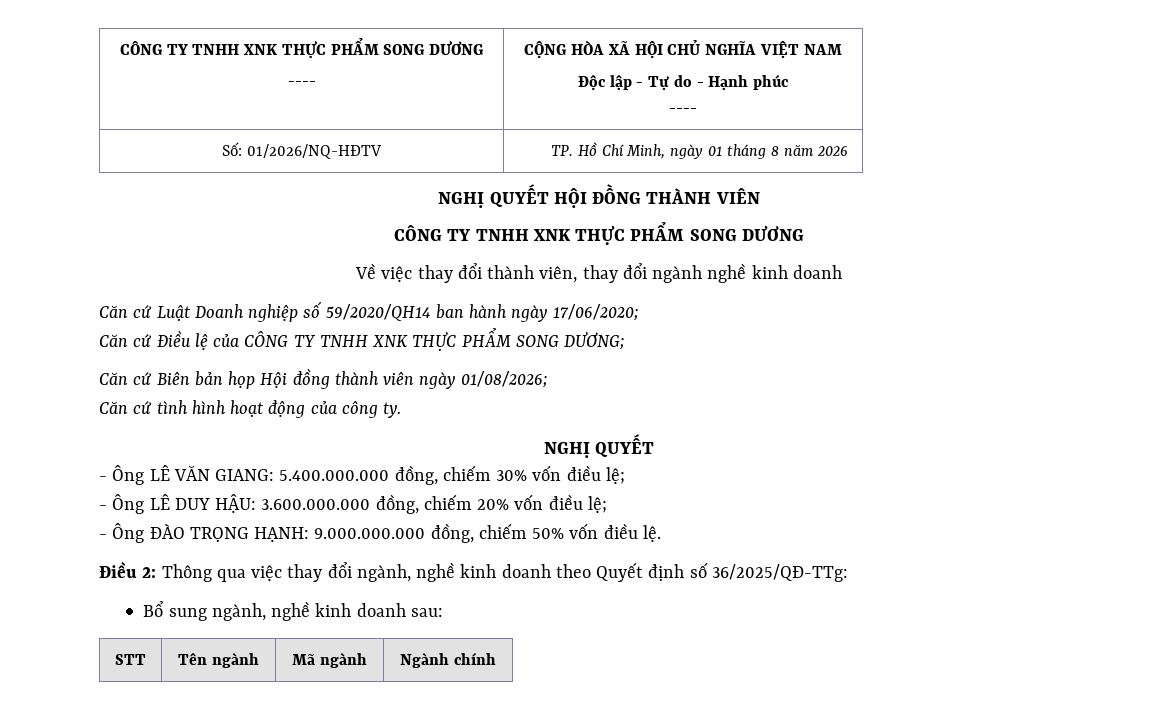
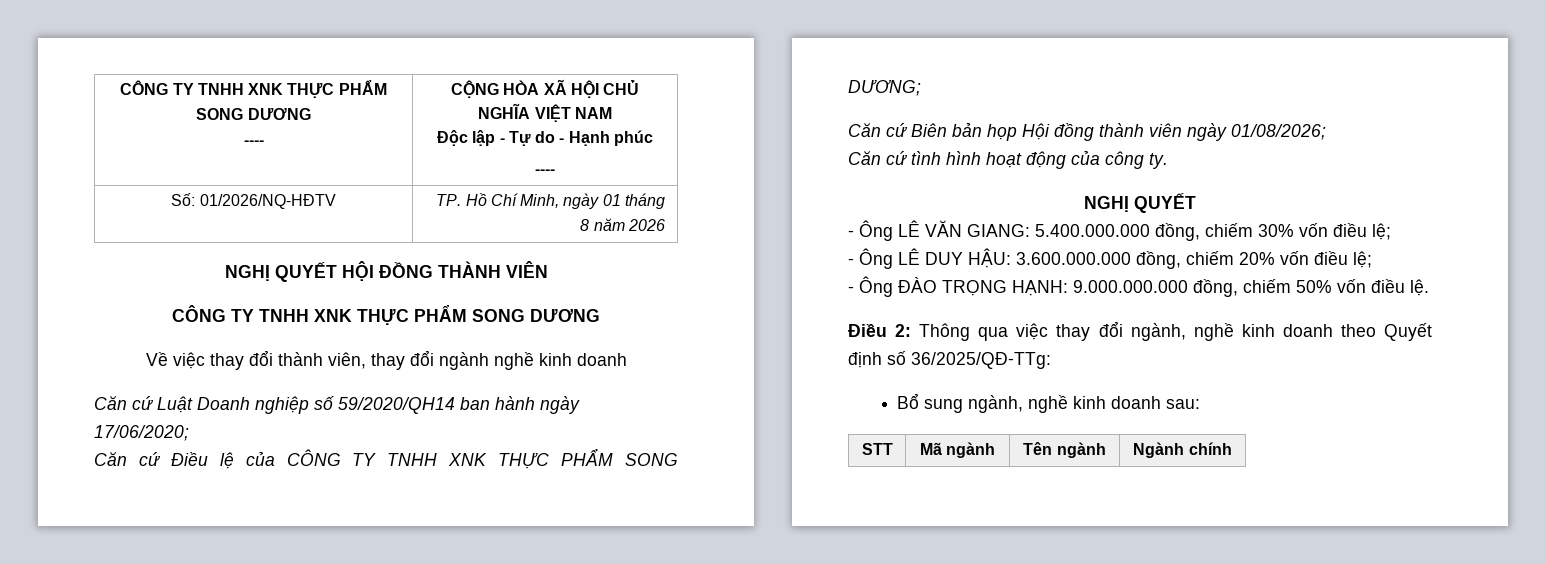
- STT | Tên ngành | Mã ngành | Ngành chính
+ STT | Mã ngành | Tên ngành | Ngành chính

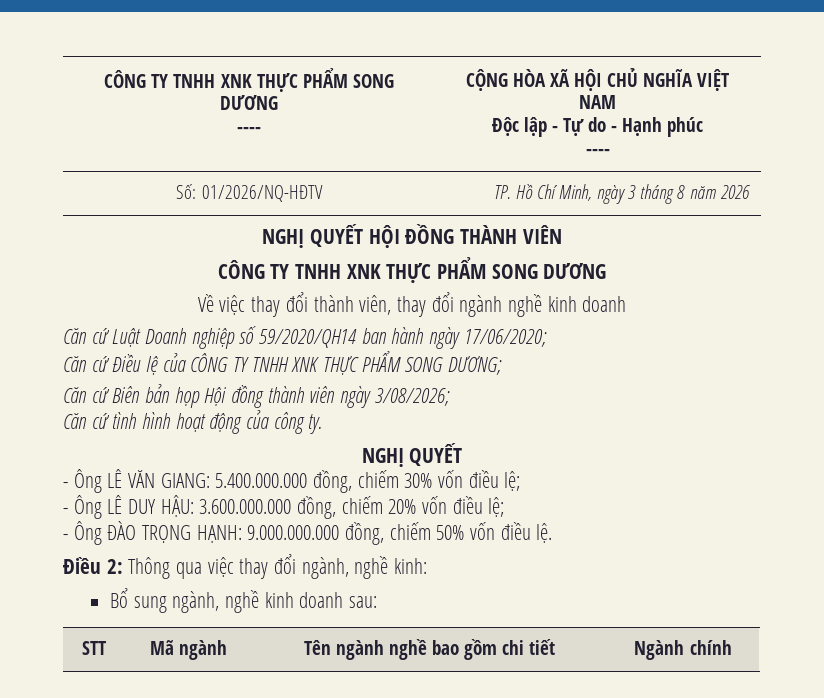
- Số: 01/2026/NQ-HĐTV | TP. Hồ Chí Minh, ngày 01 tháng 8 năm 2026
+ Số: 01/2026/NQ-HĐTV | TP. Hồ Chí Minh, ngày 3 tháng 8 năm 2026
- Căn cứ Biên bản họp Hội đồng thành viên ngày 01/08/2026;
+ Căn cứ Biên bản họp Hội đồng thành viên ngày 3/08/2026;
- Điều 2: Thông qua việc thay đổi ngành, nghề kinh doanh theo Quyết định số 36/2025/QĐ-TTg:
+ Điều 2: Thông qua việc thay đổi ngành, nghề kinh:
- STT | Mã ngành | Tên ngành | Ngành chính
+ STT | Mã ngành | Tên ngành nghề bao gồm chi tiết | Ngành chính

